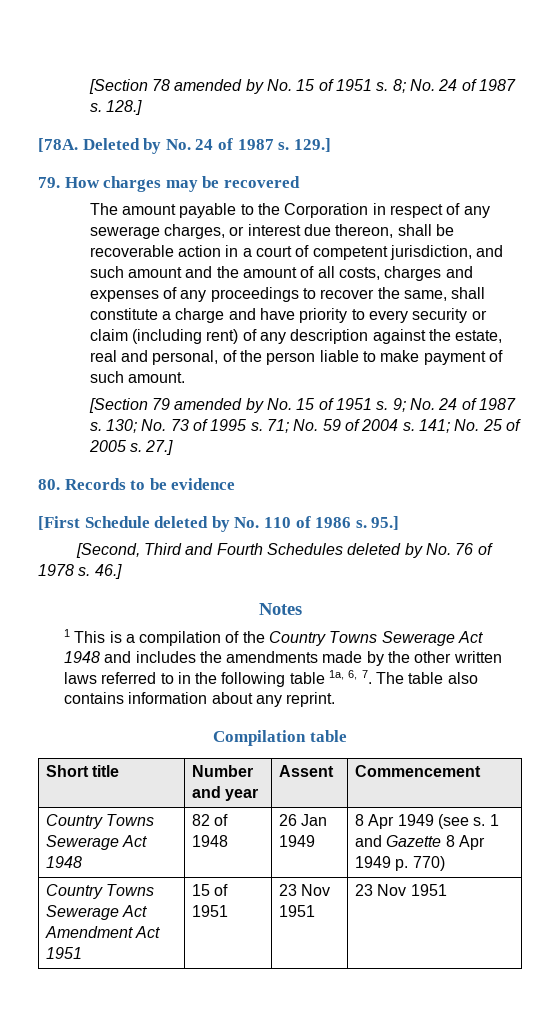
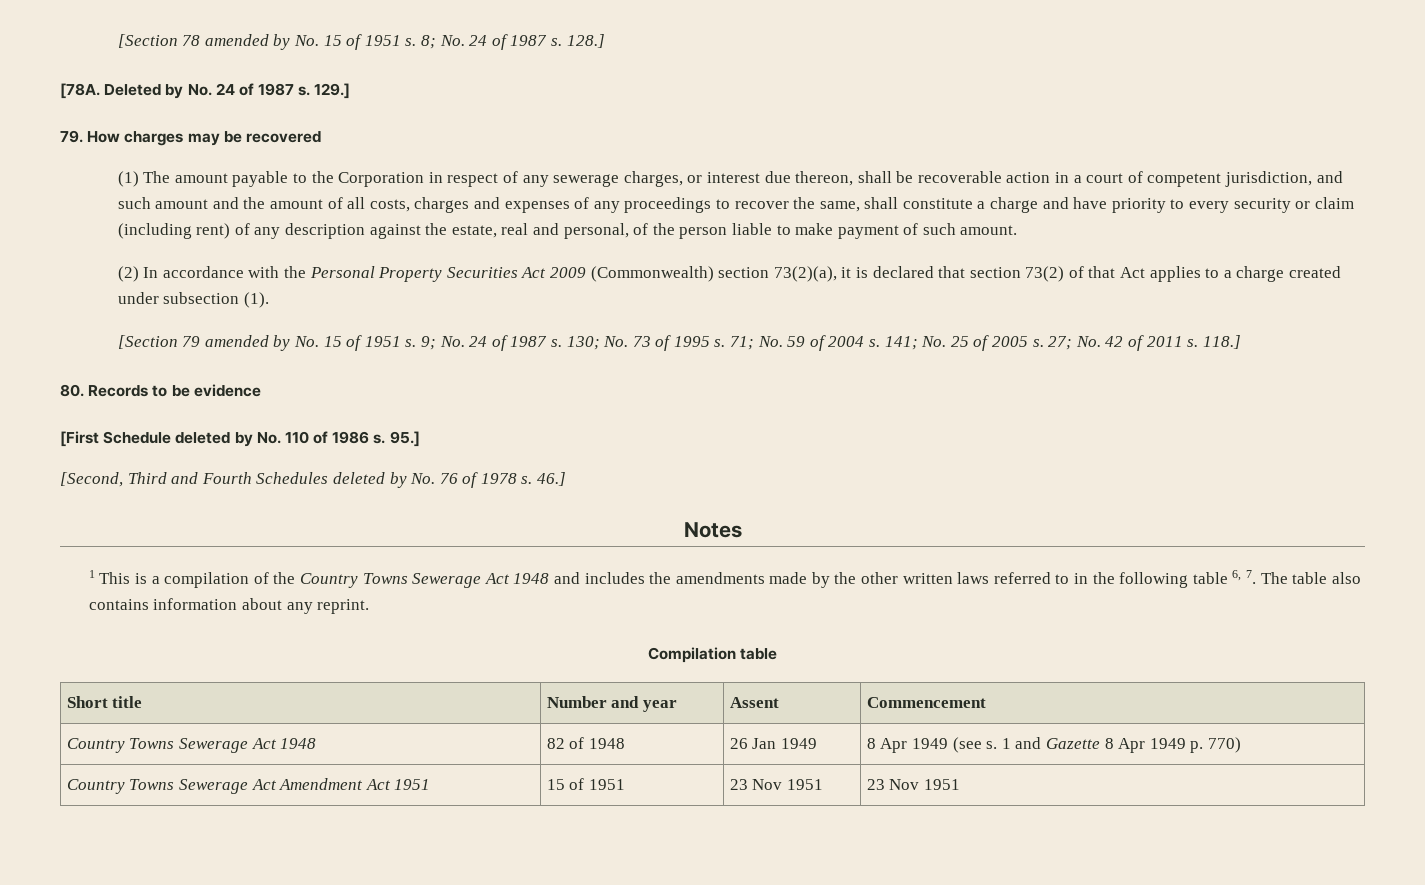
- The amount payable to the Corporation in respect of any sewerage charges, or interest due thereon, shall be recoverable action in a court of competent jurisdiction, and such amount and the amount of all costs, charges and expenses of any proceedings to recover the same, shall constitute a charge and have priority to every security or claim (including rent) of any description against the estate, real and personal, of the person liable to make payment of such amount.
+ (1) The amount payable to the Corporation in respect of any sewerage charges, or interest due thereon, shall be recoverable action in a court of competent jurisdiction, and such amount and the amount of all costs, charges and expenses of any proceedings to recover the same, shall constitute a charge and have priority to every security or claim (including rent) of any description against the estate, real and personal, of the person liable to make payment of such amount.
+ (2) In accordance with the Personal Property Securities Act 2009 (Commonwealth) section 73(2)(a), it is declared that section 73(2) of that Act applies to a charge created under subsection (1).
- 27.]
+ 27; No. 42 of 2011 s. 118.]
- 1 This is a compilation of the Country Towns Sewerage Act 1948 and includes the amendments made by the other written laws referred to in the following table 1a, 6, 7. The table also contains information about any reprint.
+ 1 This is a compilation of the Country Towns Sewerage Act 1948 and includes the amendments made by the other written laws referred to in the following table 6, 7. The table also contains information about any reprint.

